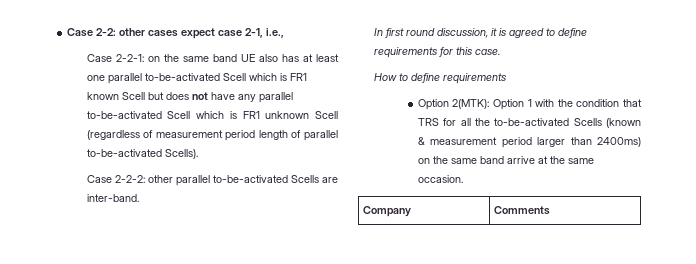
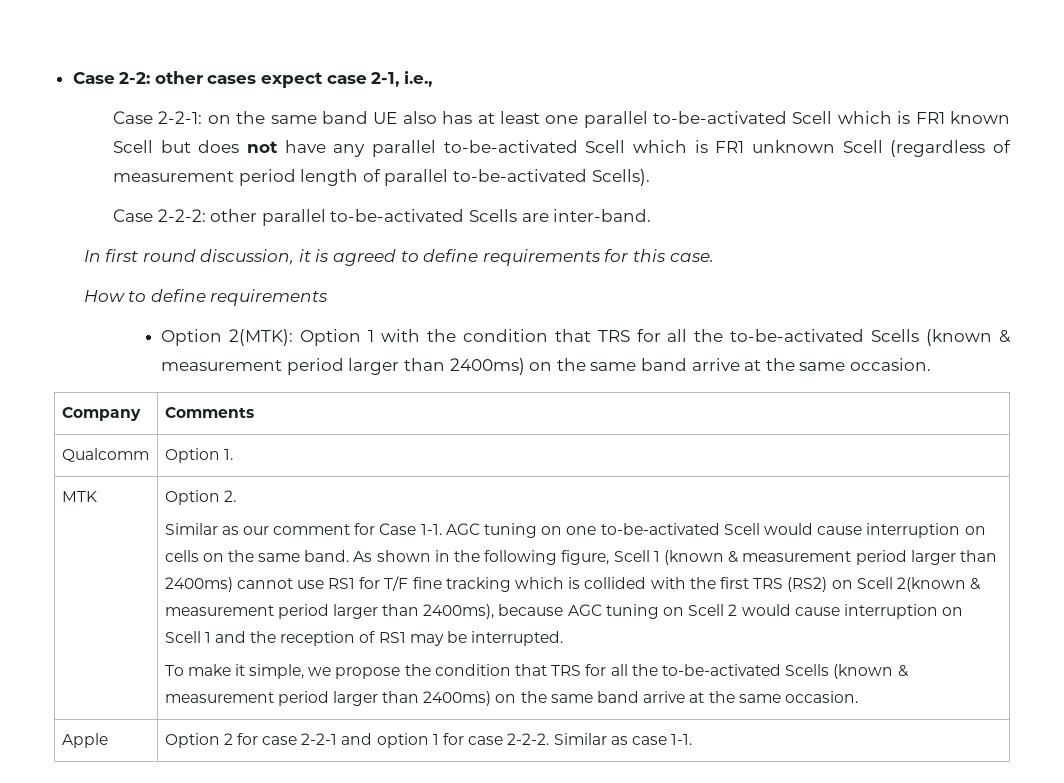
+ Qualcomm | Option 1.
+ MTK | Option 2.
+ Similar as our comment for Case 1-1. AGC tuning on one to-be-activated Scell would cause interruption on cells on the same band. As shown in the following figure, Scell 1 (known & measurement period larger than 2400ms) cannot use RS1 for T/F fine tracking which is collided with the first TRS (RS2) on Scell 2(known & measurement period larger than 2400ms), because AGC tuning on Scell 2 would cause interruption on Scell 1 and the reception of RS1 may be interrupted.
+ To make it simple, we propose the condition that TRS for all the to-be-activated Scells (known & measurement period larger than 2400ms) on the same band arrive at the same occasion.
+ Apple | Option 2 for case 2-2-1 and option 1 for case 2-2-2. Similar as case 1-1.

